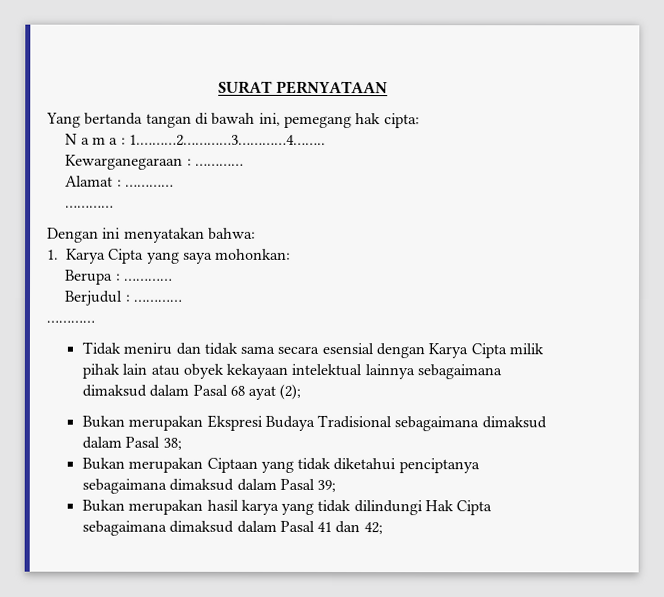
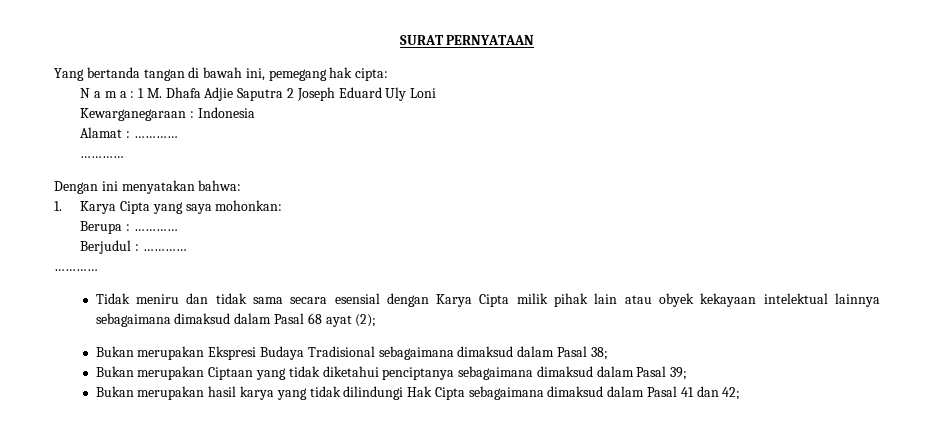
- N a m a : 1.………2…………3…………4……..
+ N a m a : 1 M. Dhafa Adjie Saputra 2 Joseph Eduard Uly Loni
- Kewarganegaraan : …………
+ Kewarganegaraan : Indonesia

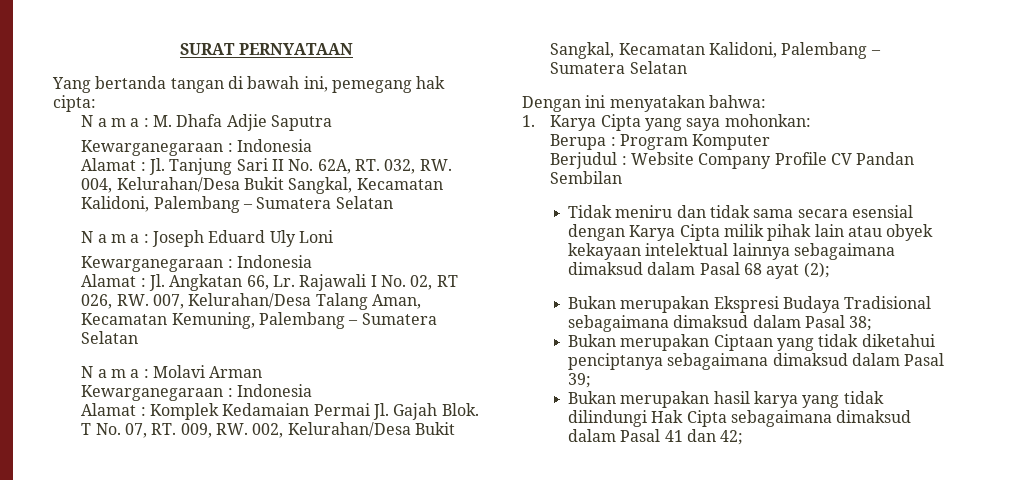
- N a m a : 1 M. Dhafa Adjie Saputra 2 Joseph Eduard Uly Loni
+ N a m a : M. Dhafa Adjie Saputra
+ Kewarganegaraan : Indonesia
+ Alamat : Jl. Tanjung Sari II No. 62A, RT. 032, RW. 004, Kelurahan/Desa Bukit Sangkal, Kecamatan Kalidoni, Palembang – Sumatera Selatan
+ N a m a : Joseph Eduard Uly Loni
- Alamat : …………
- …………
+ Alamat : Jl. Angkatan 66, Lr. Rajawali I No. 02, RT 026, RW. 007, Kelurahan/Desa Talang Aman, Kecamatan Kemuning, Palembang – Sumatera Selatan
+ N a m a : Molavi Arman
+ Kewarganegaraan : Indonesia
+ Alamat : Komplek Kedamaian Permai Jl. Gajah Blok. T No. 07, RT. 009, RW. 002, Kelurahan/Desa Bukit Sangkal, Kecamatan Kalidoni, Palembang – Sumatera Selatan
- Berupa : …………
+ Berupa : Program Komputer
- Berjudul : …………
- …………
+ Berjudul : Website Company Profile CV Pandan Sembilan

